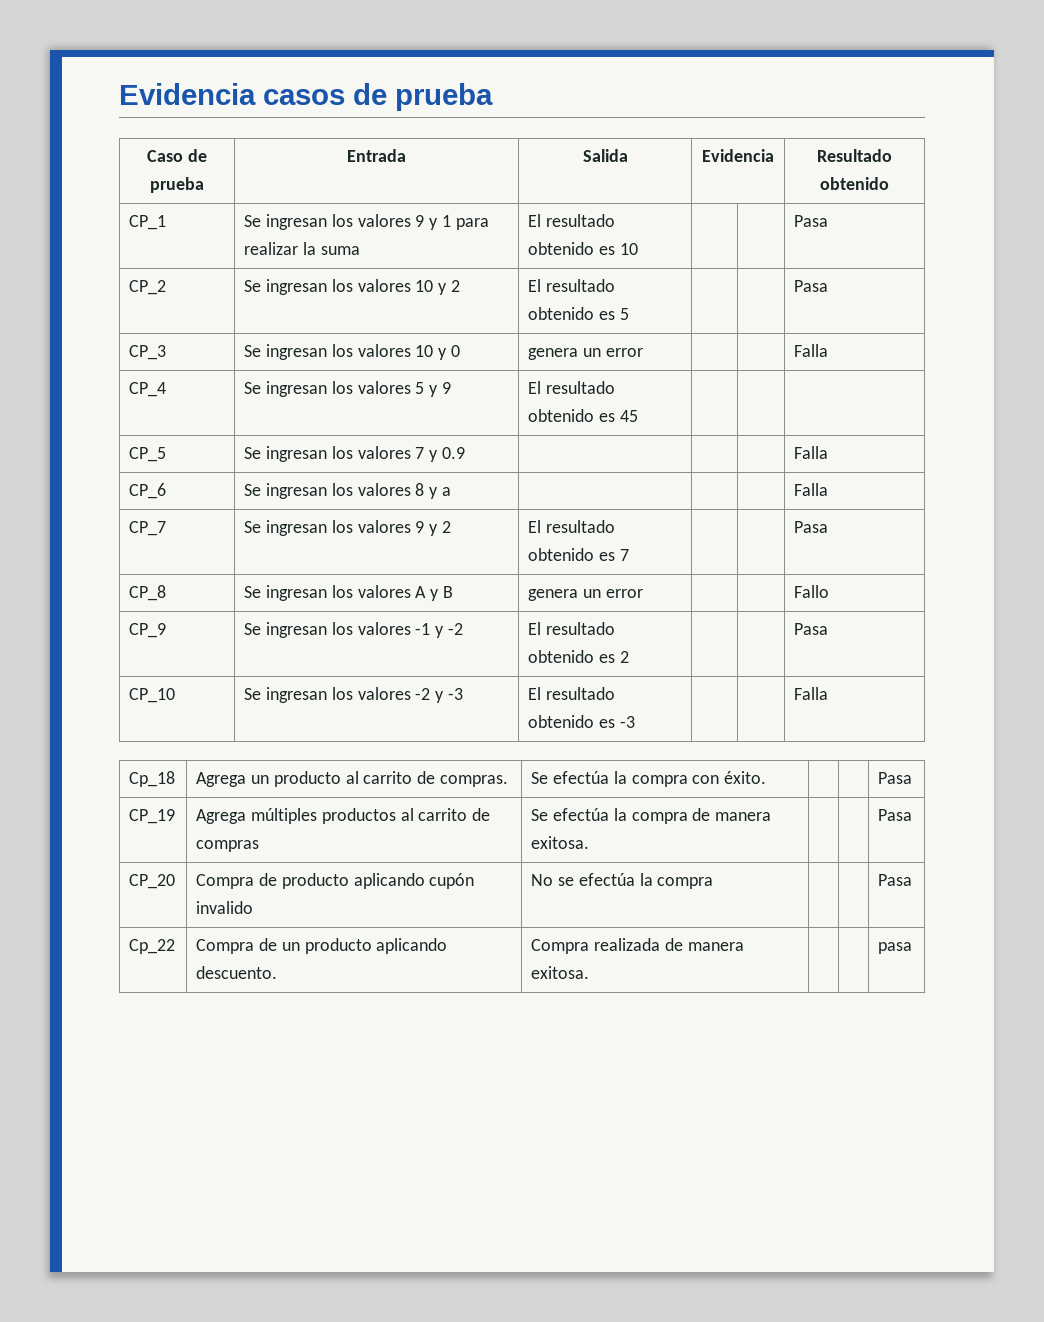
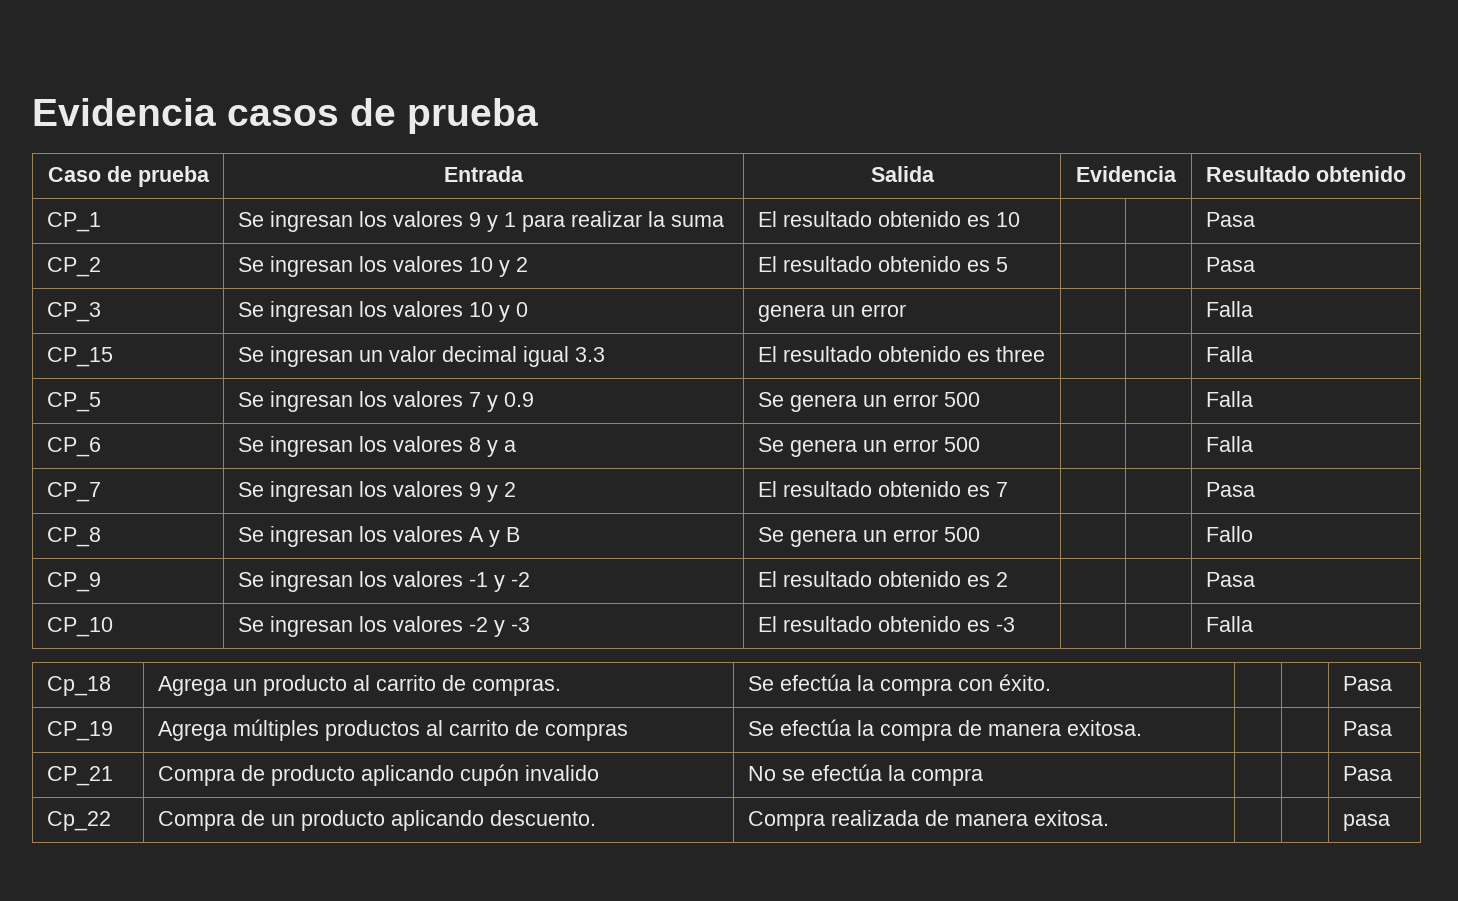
- CP_4 | Se ingresan los valores 5 y 9 | El resultado obtenido es 45 | | |
+ CP_15 | Se ingresan un valor decimal igual 3.3 | El resultado obtenido es three | | | Falla
- CP_5 | Se ingresan los valores 7 y 0.9 | | | | Falla
+ CP_5 | Se ingresan los valores 7 y 0.9 | Se genera un error 500 | | | Falla
- CP_6 | Se ingresan los valores 8 y a | | | | Falla
+ CP_6 | Se ingresan los valores 8 y a | Se genera un error 500 | | | Falla
- CP_8 | Se ingresan los valores A y B | genera un error | | | Fallo
+ CP_8 | Se ingresan los valores A y B | Se genera un error 500 | | | Fallo
- CP_20 | Compra de producto aplicando cupón invalido | No se efectúa la compra | | | Pasa
+ CP_21 | Compra de producto aplicando cupón invalido | No se efectúa la compra | | | Pasa

